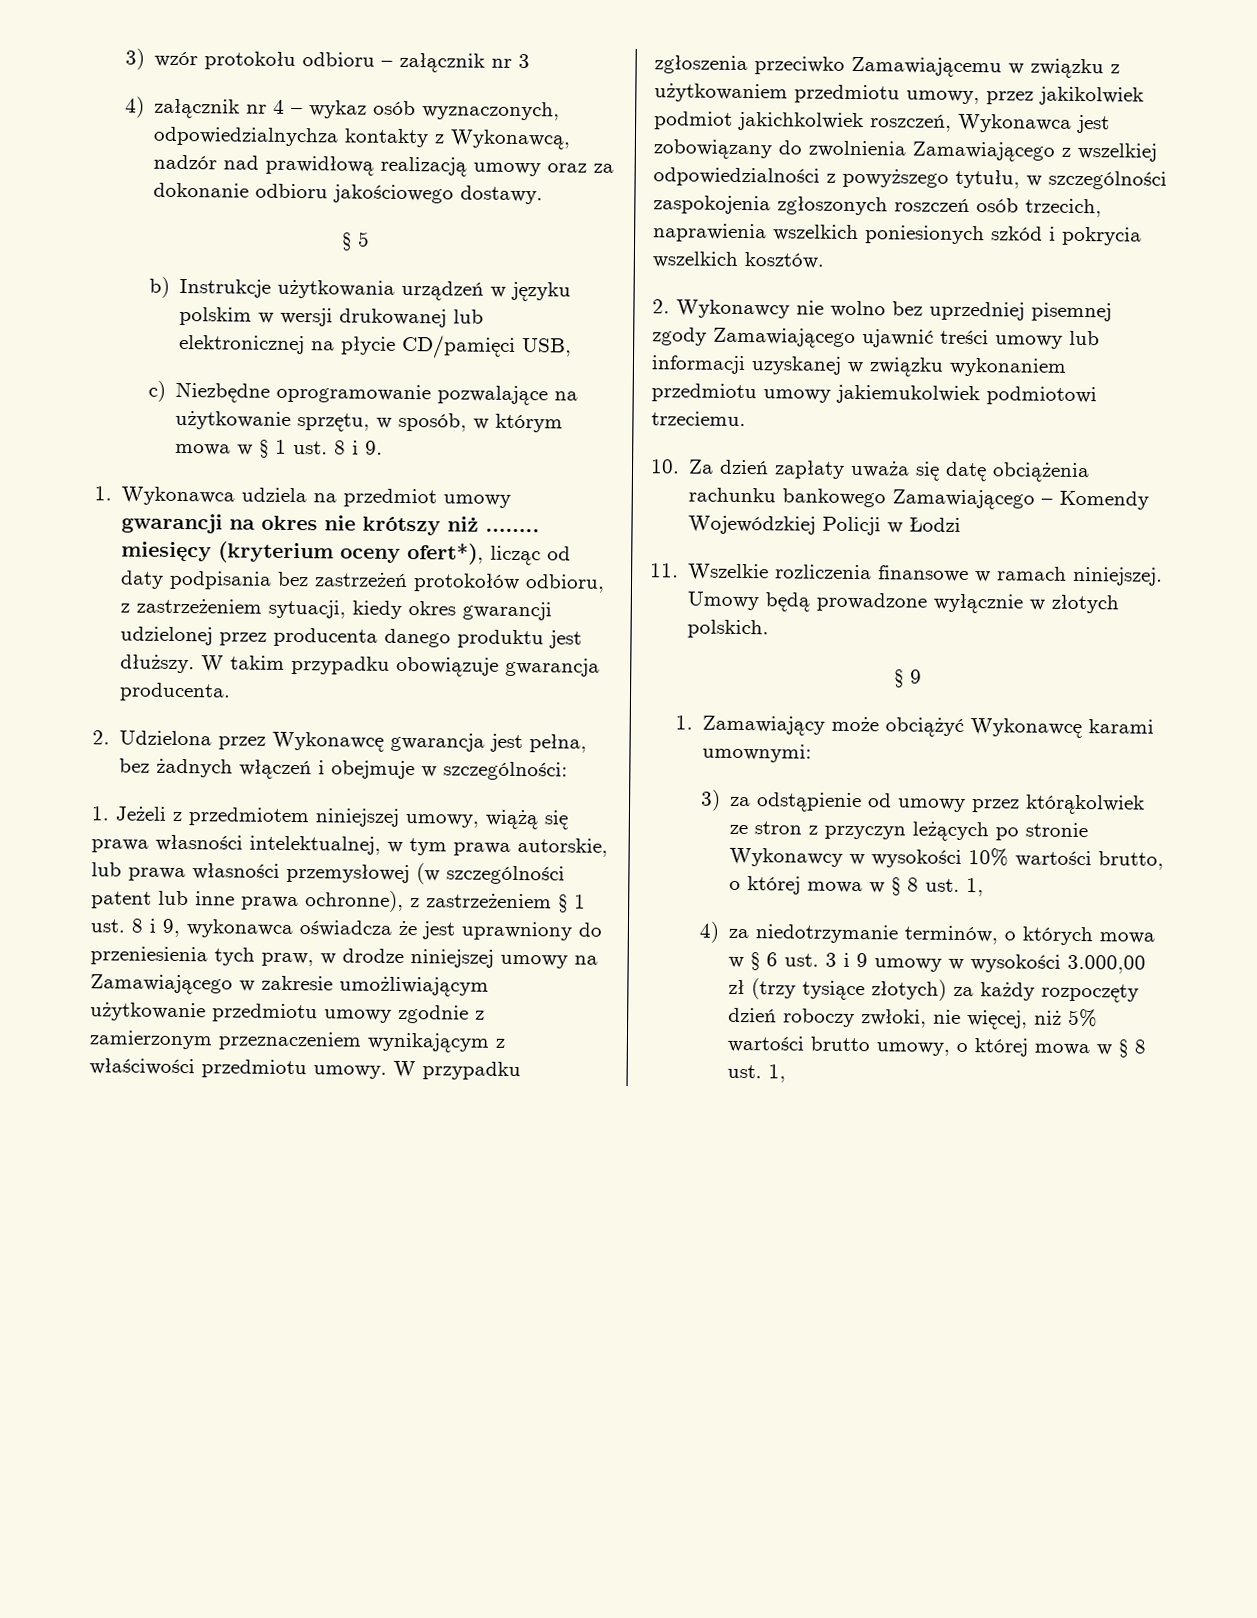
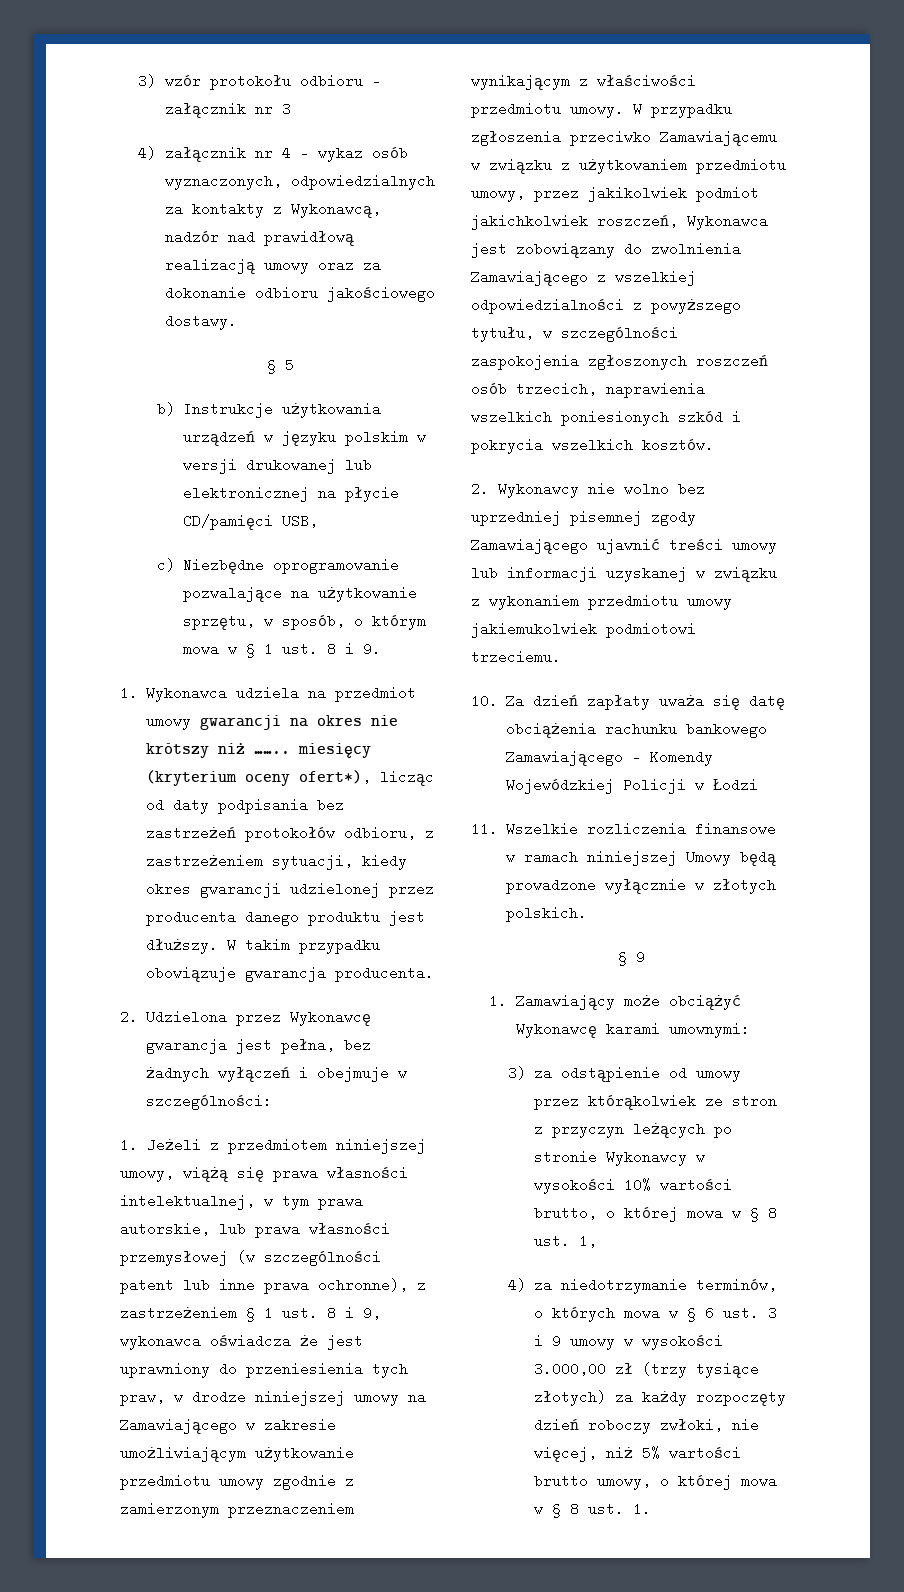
- 4) załącznik nr 4 – wykaz osób wyznaczonych, odpowiedzialnychza kontakty z Wykonawcą, nadzór nad prawidłową realizacją umowy oraz za dokonanie odbioru jakościowego dostawy.
+ 4) załącznik nr 4 – wykaz osób wyznaczonych, odpowiedzialnych za kontakty z Wykonawcą, nadzór nad prawidłową realizacją umowy oraz za dokonanie odbioru jakościowego dostawy.
- c) Niezbędne oprogramowanie pozwalające na użytkowanie sprzętu, w sposób, w którym mowa w § 1 ust. 8 i 9.
+ c) Niezbędne oprogramowanie pozwalające na użytkowanie sprzętu, w sposób, o którym mowa w § 1 ust. 8 i 9.
- 2. Udzielona przez Wykonawcę gwarancja jest pełna, bez żadnych włączeń i obejmuje w szczególności:
+ 2. Udzielona przez Wykonawcę gwarancja jest pełna, bez żadnych wyłączeń i obejmuje w szczególności:
- 2. Wykonawcy nie wolno bez uprzedniej pisemnej zgody Zamawiającego ujawnić treści umowy lub informacji uzyskanej w związku wykonaniem przedmiotu umowy jakiemukolwiek podmiotowi trzeciemu.
+ 2. Wykonawcy nie wolno bez uprzedniej pisemnej zgody Zamawiającego ujawnić treści umowy lub informacji uzyskanej w związku z wykonaniem przedmiotu umowy jakiemukolwiek podmiotowi trzeciemu.
- 11. Wszelkie rozliczenia finansowe w ramach niniejszej. Umowy będą prowadzone wyłącznie w złotych polskich.
+ 11. Wszelkie rozliczenia finansowe w ramach niniejszej Umowy będą prowadzone wyłącznie w złotych polskich.
- 4) za niedotrzymanie terminów, o których mowa w § 6 ust. 3 i 9 umowy w wysokości 3.000,00 zł (trzy tysiące złotych) za każdy rozpoczęty dzień roboczy zwłoki, nie więcej, niż 5% wartości brutto umowy, o której mowa w § 8 ust. 1,
+ 4) za niedotrzymanie terminów, o których mowa w § 6 ust. 3 i 9 umowy w wysokości 3.000,00 zł (trzy tysiące złotych) za każdy rozpoczęty dzień roboczy zwłoki, nie więcej, niż 5% wartości brutto umowy, o której mowa w § 8 ust. 1.

